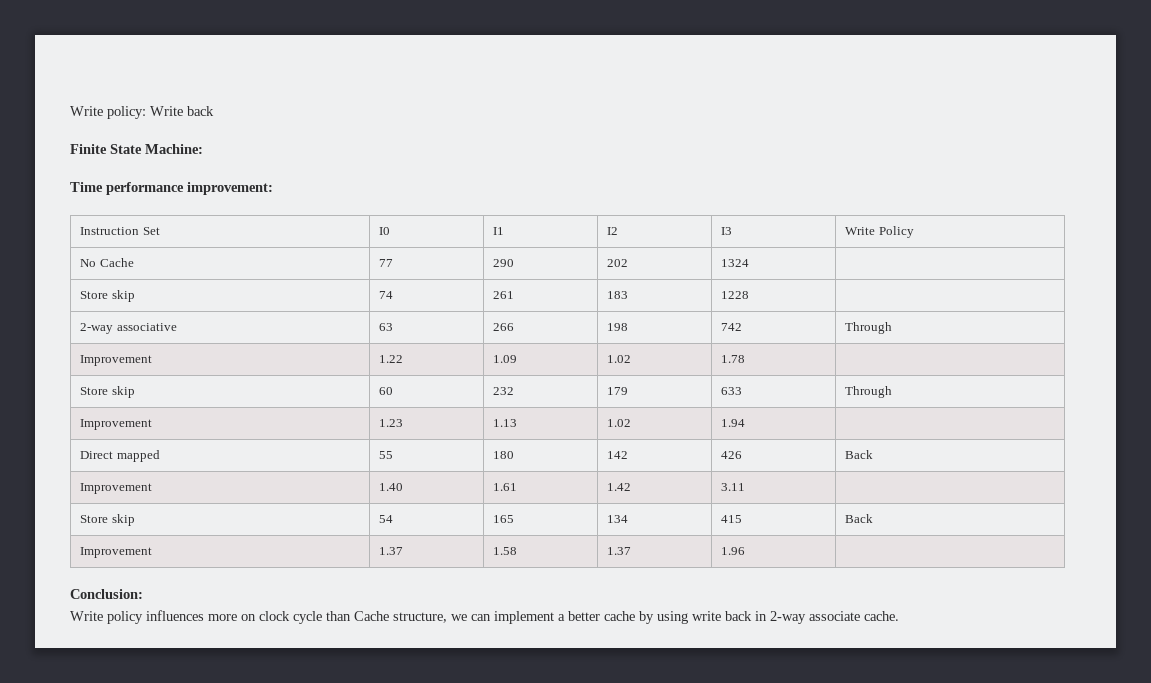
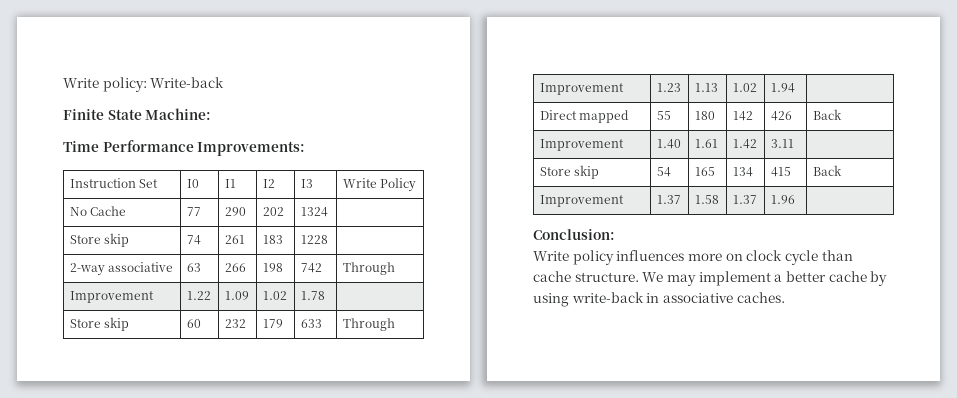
- Write policy: Write back
+ Write policy: Write-back
- Time performance improvement:
+ Time Performance Improvements:
- Write policy influences more on clock cycle than Cache structure, we can implement a better cache by using write back in 2-way associate cache.
+ Write policy influences more on clock cycle than cache structure. We may implement a better cache by using write-back in associative caches.

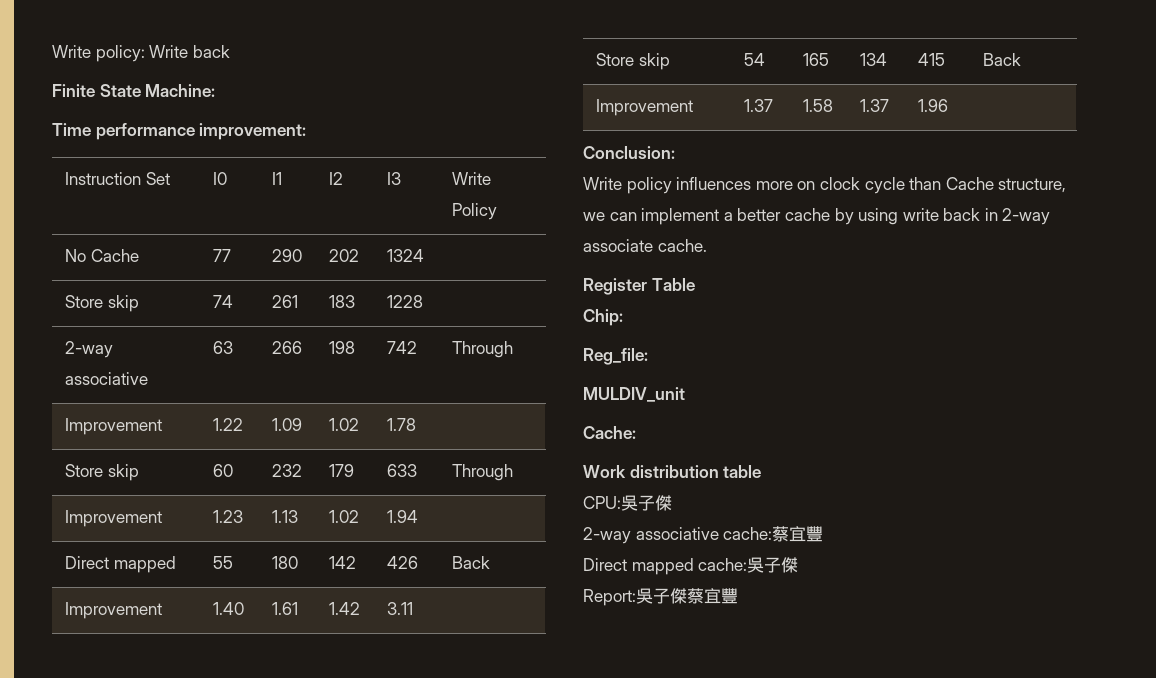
- Write policy: Write-back
+ Write policy: Write back
- Time Performance Improvements:
+ Time performance improvement:
- Write policy influences more on clock cycle than cache structure. We may implement a better cache by using write-back in associative caches.
+ Write policy influences more on clock cycle than Cache structure, we can implement a better cache by using write back in 2-way associate cache.
+ Register Table
+ Chip:
+ Reg_file:
+ MULDIV_unit
+ Cache:
+ Work distribution table
+ CPU:吳子傑
+ 2-way associative cache:蔡宜豐
+ Direct mapped cache:吳子傑
+ Report:吳子傑蔡宜豐

